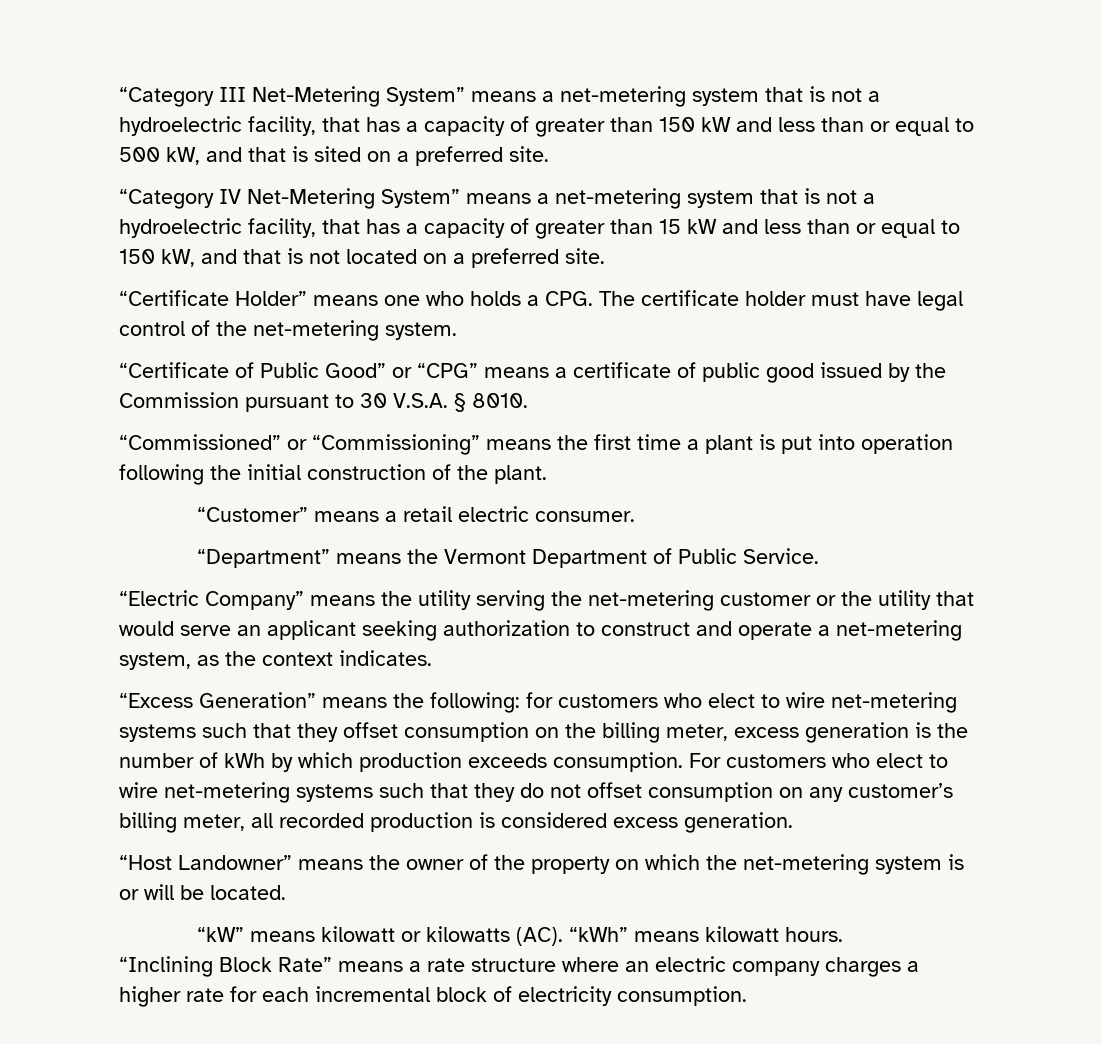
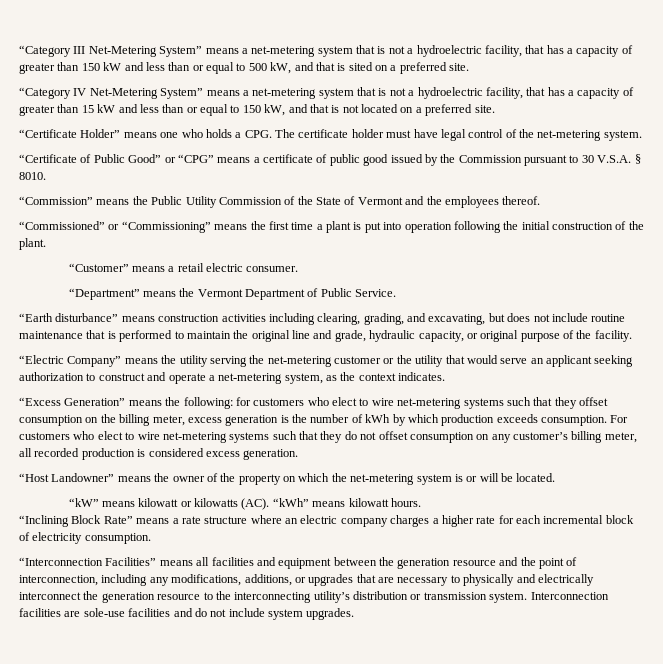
+ “Commission” means the Public Utility Commission of the State of Vermont and the employees thereof.
+ “Earth disturbance” means construction activities including clearing, grading, and excavating, but does not include routine maintenance that is performed to maintain the original line and grade, hydraulic capacity, or original purpose of the facility.
+ “Interconnection Facilities” means all facilities and equipment between the generation resource and the point of interconnection, including any modifications, additions, or upgrades that are necessary to physically and electrically interconnect the generation resource to the interconnecting utility’s distribution or transmission system. Interconnection facilities are sole-use facilities and do not include system upgrades.

